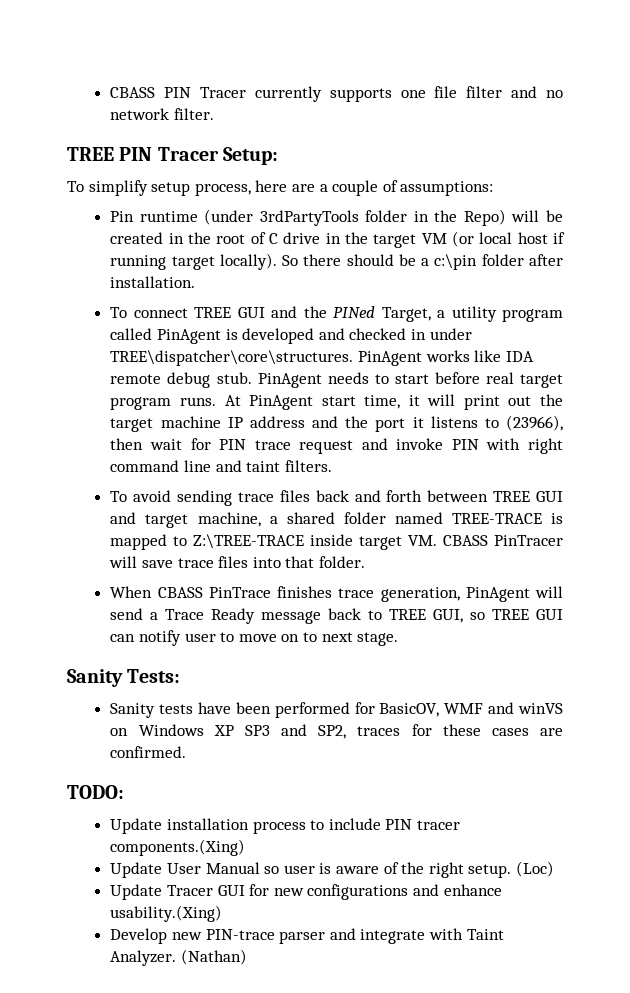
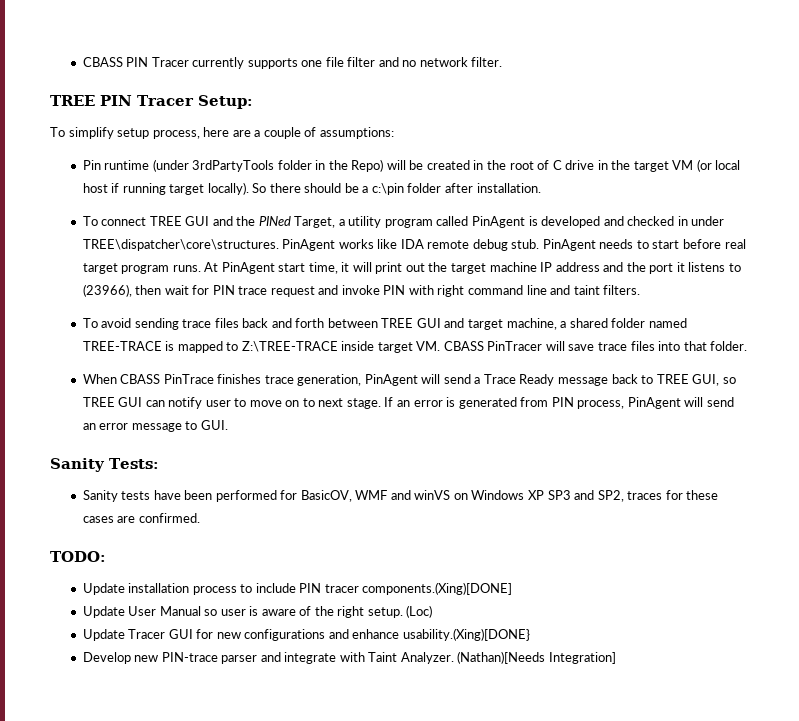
+ If an error is generated from PIN process, PinAgent will send an error message to GUI.
- Update installation process to include PIN tracer components.(Xing)
+ Update installation process to include PIN tracer components.(Xing)[DONE]
- Update Tracer GUI for new configurations and enhance usability.(Xing)
+ Update Tracer GUI for new configurations and enhance usability.(Xing)[DONE}
- (Nathan)
+ (Nathan)[Needs Integration]

